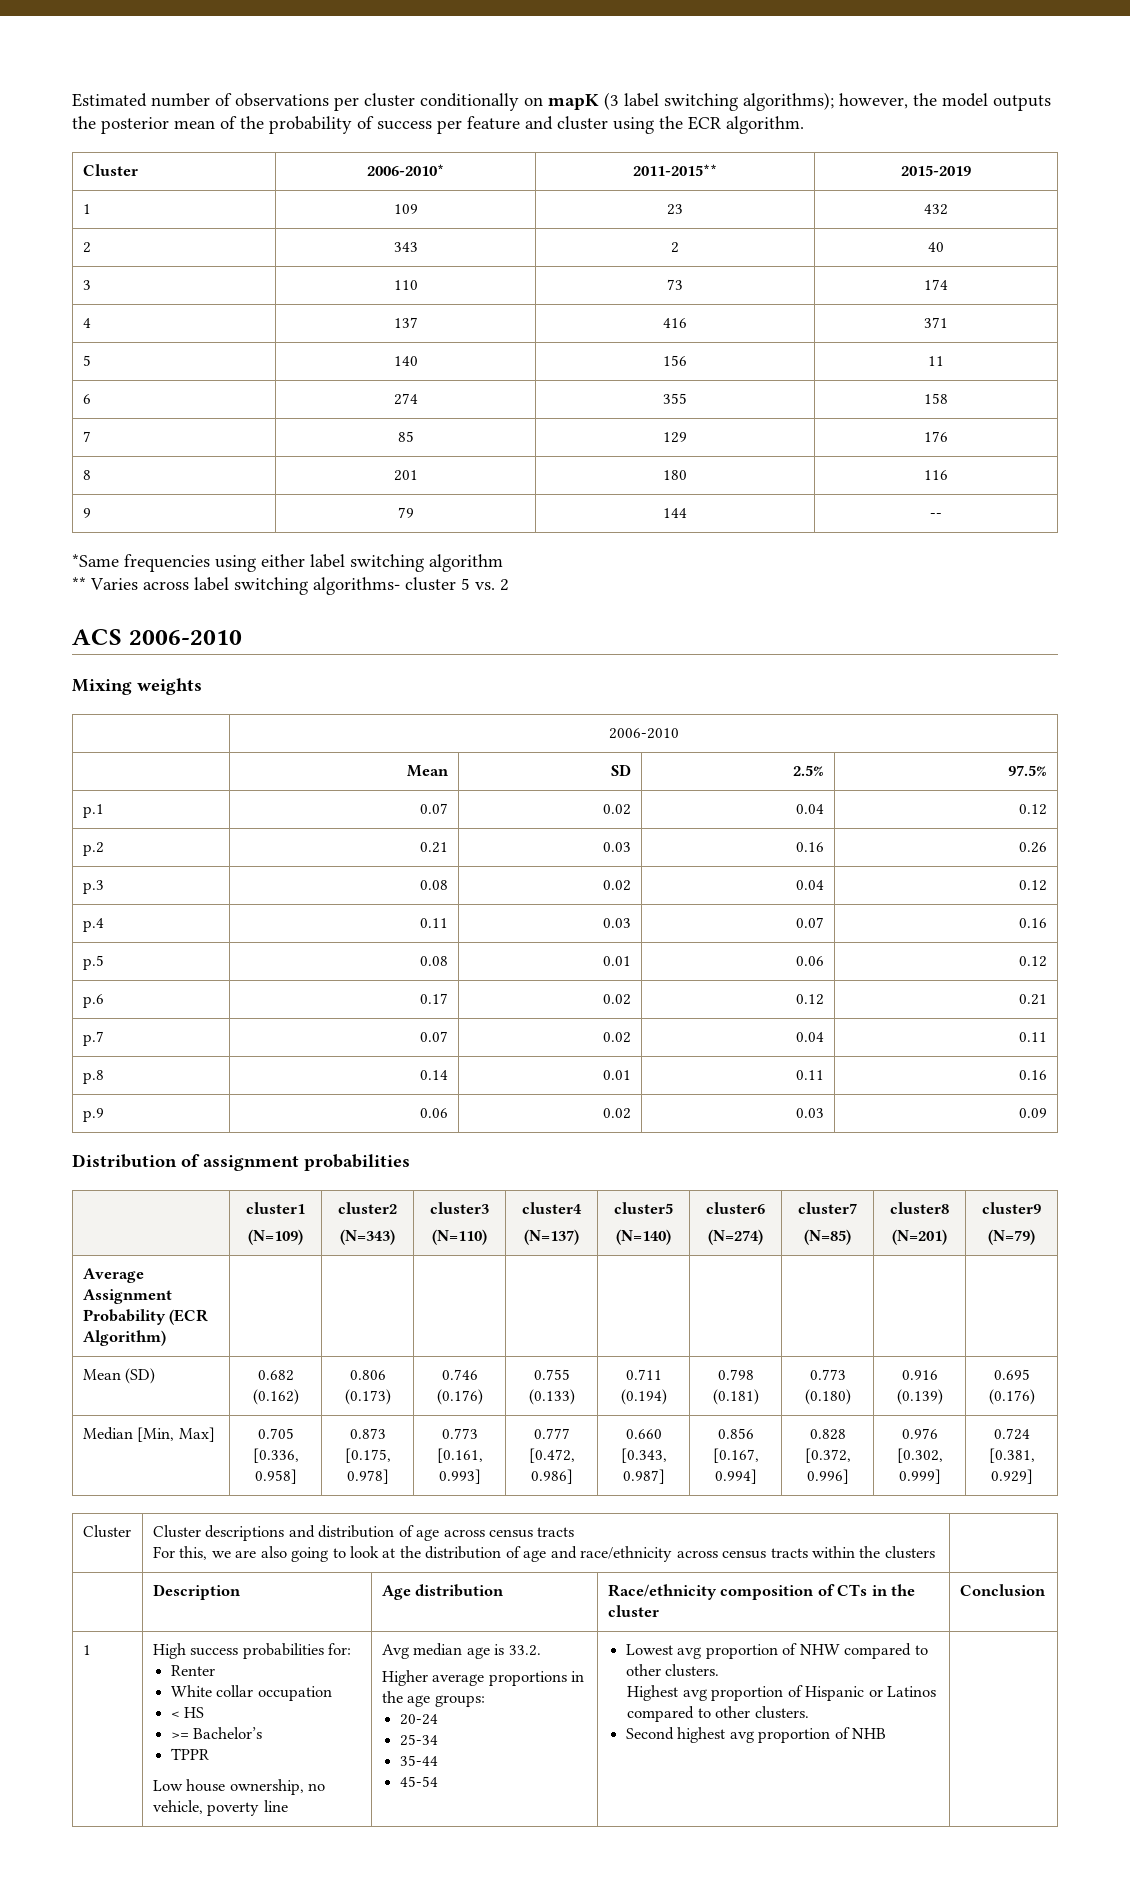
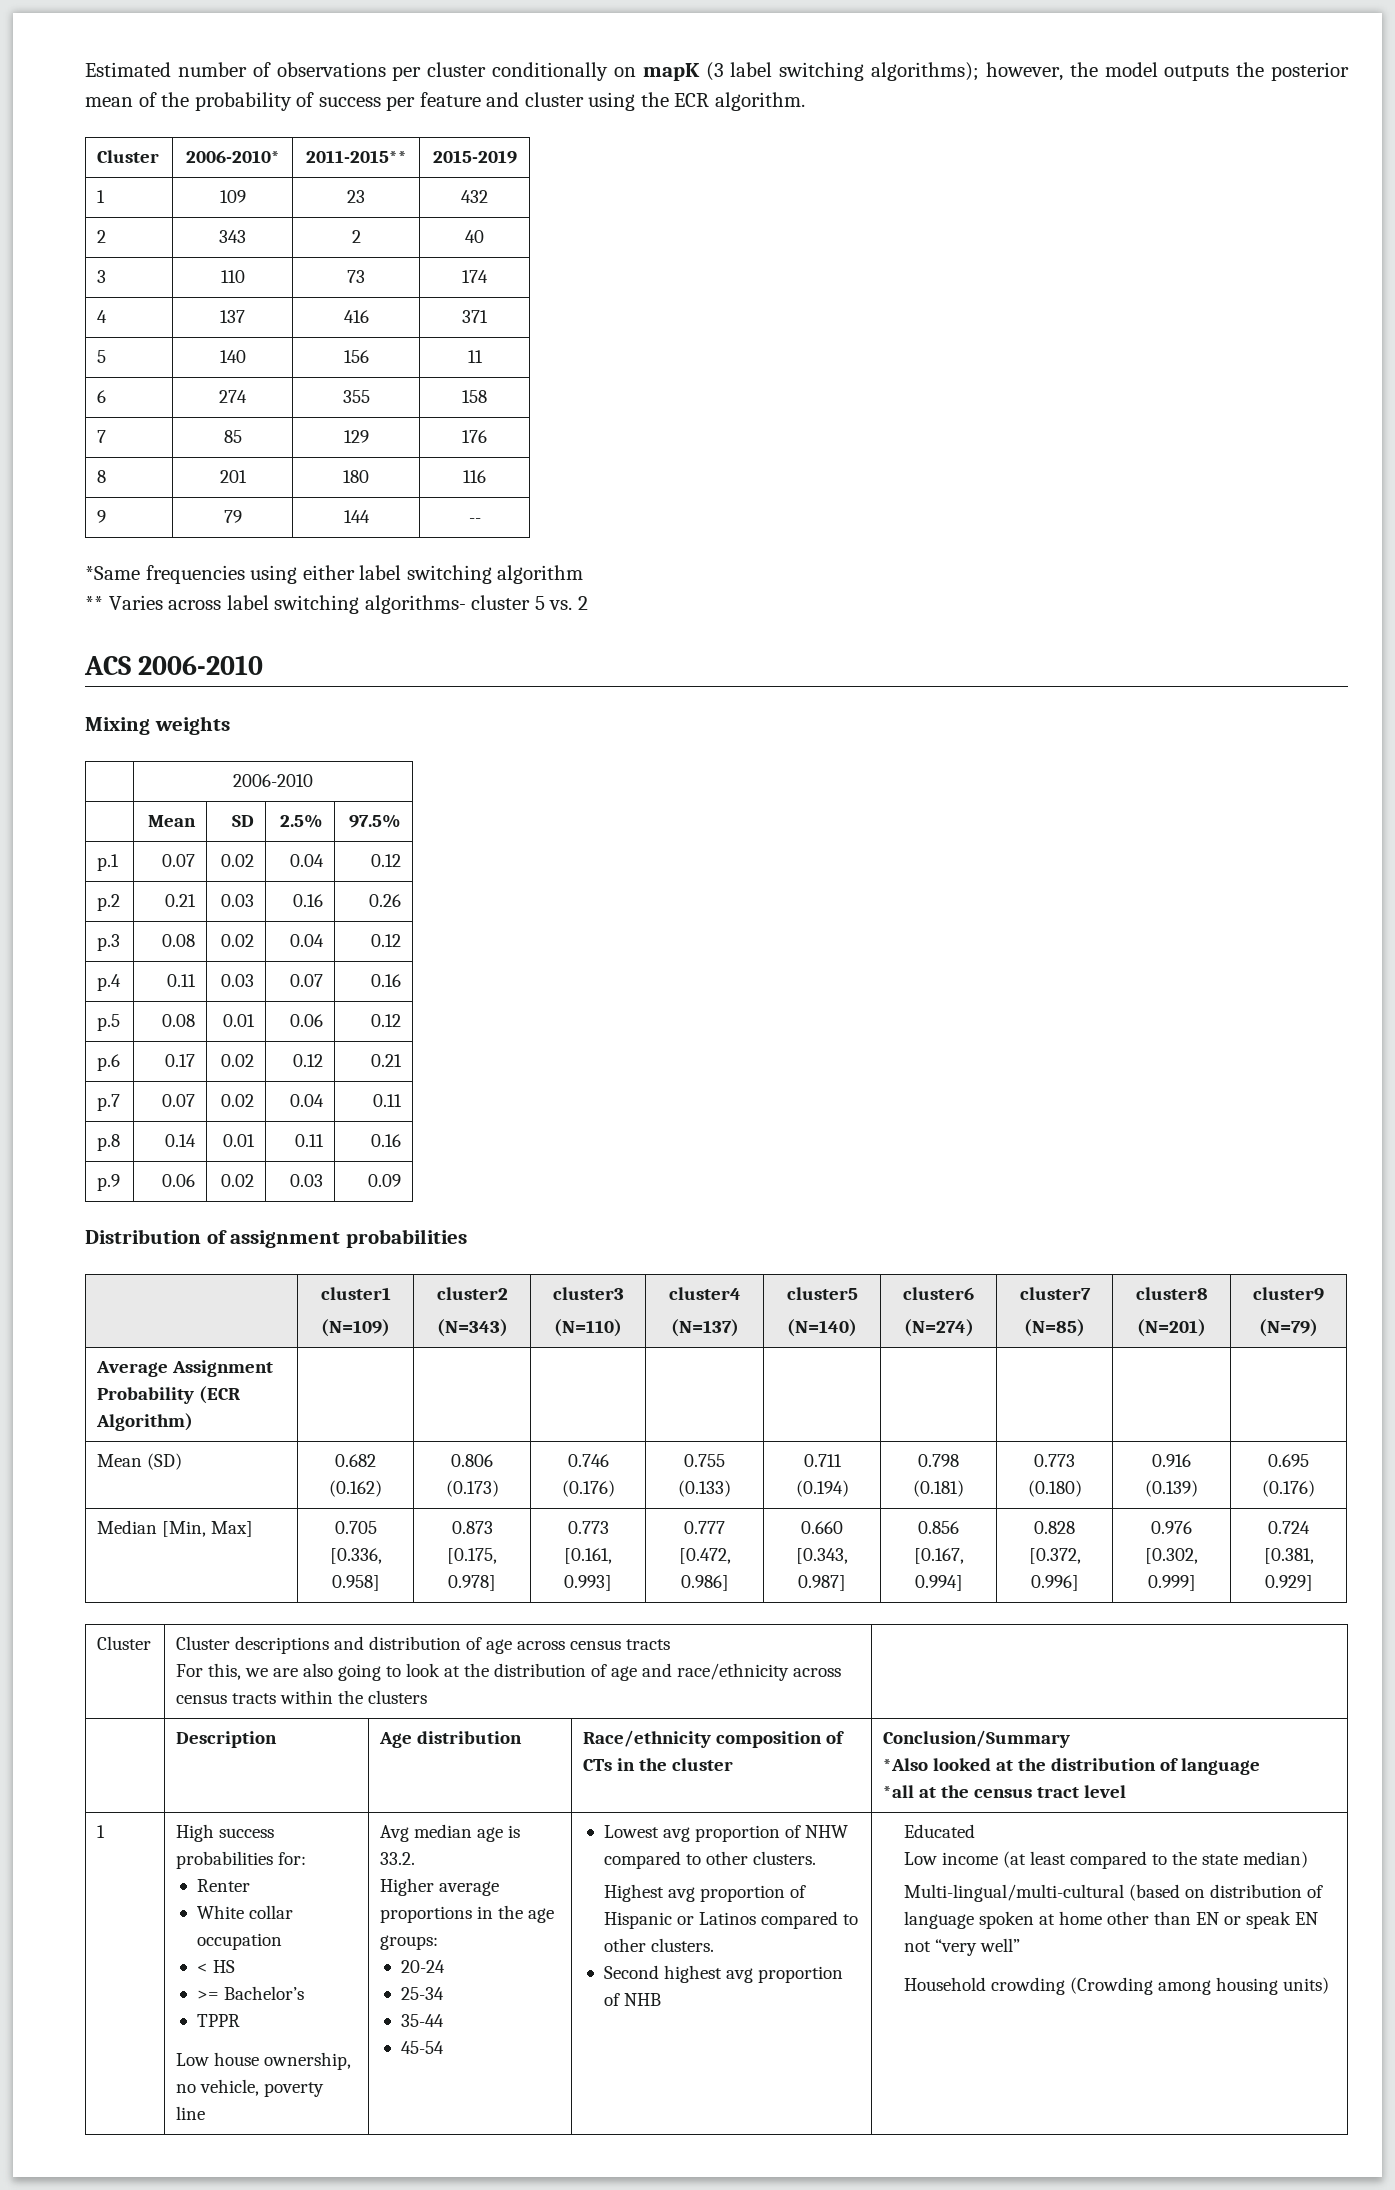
- | Description | Age distribution | Race/ethnicity composition of CTs in the cluster | Conclusion
+ | Description | Age distribution | Race/ethnicity composition of CTs in the cluster | Conclusion/Summary
+ *Also looked at the distribution of language
+ *all at the census tract level
+ Educated
+ Low income (at least compared to the state median)
+ Multi-lingual/multi-cultural (based on distribution of language spoken at home other than EN or speak EN not “very well”
+ Household crowding (Crowding among housing units)

